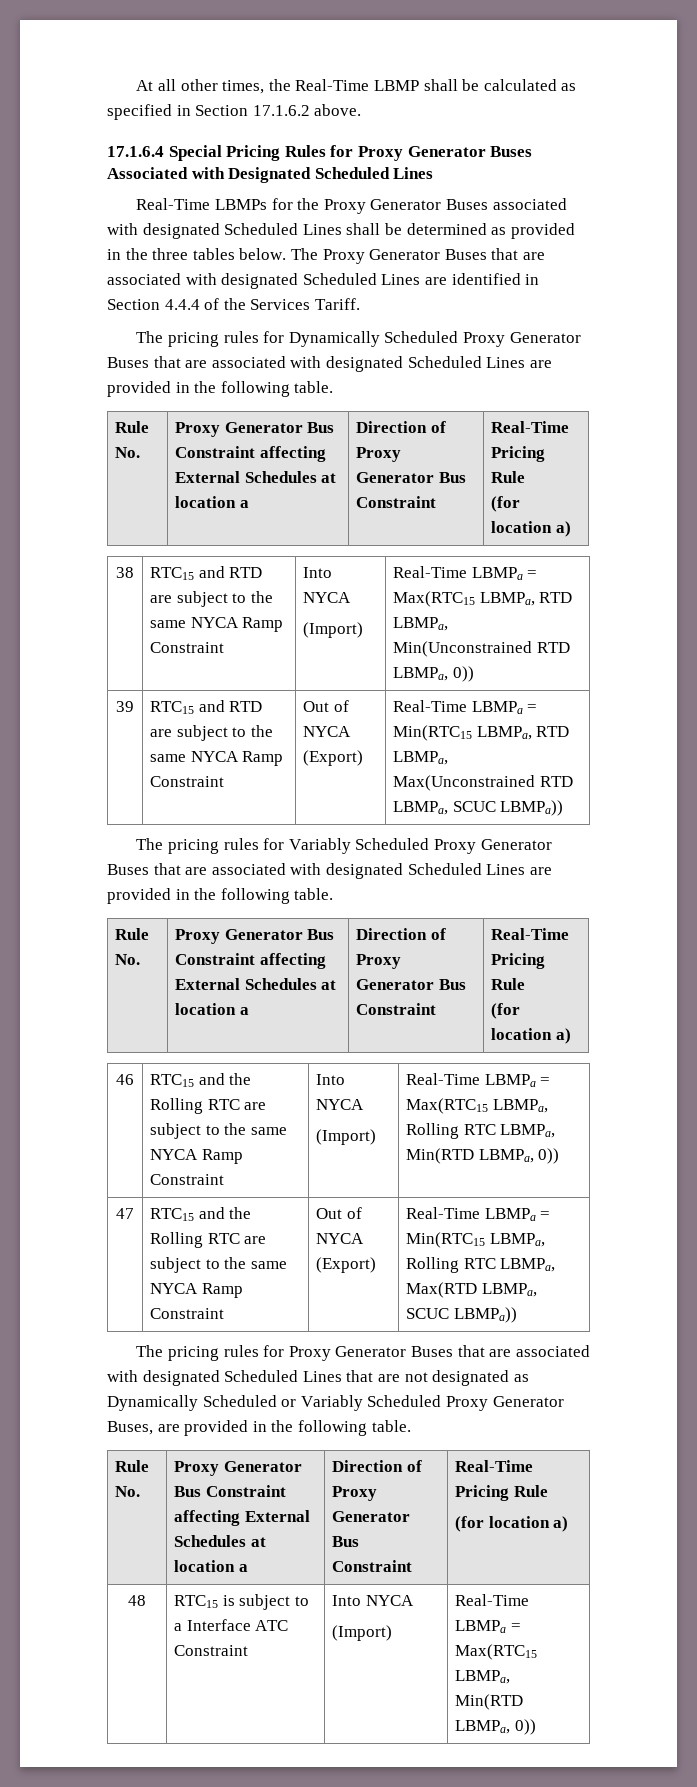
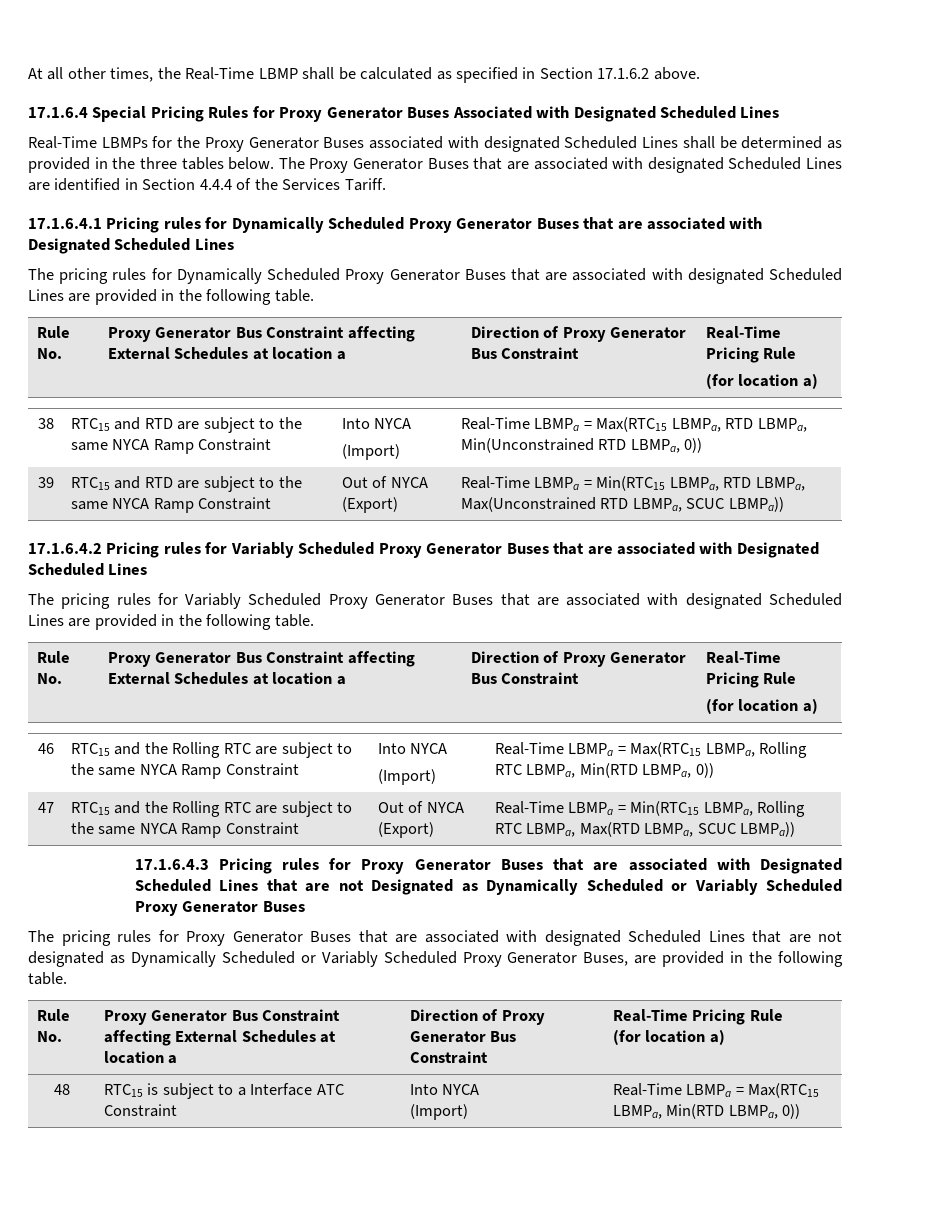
+ 17.1.6.4.1 Pricing rules for Dynamically Scheduled Proxy Generator Buses that are associated with Designated Scheduled Lines
+ 17.1.6.4.2 Pricing rules for Variably Scheduled Proxy Generator Buses that are associated with Designated Scheduled Lines
+ 17.1.6.4.3 Pricing rules for Proxy Generator Buses that are associated with Designated Scheduled Lines that are not Designated as Dynamically Scheduled or Variably Scheduled Proxy Generator Buses

